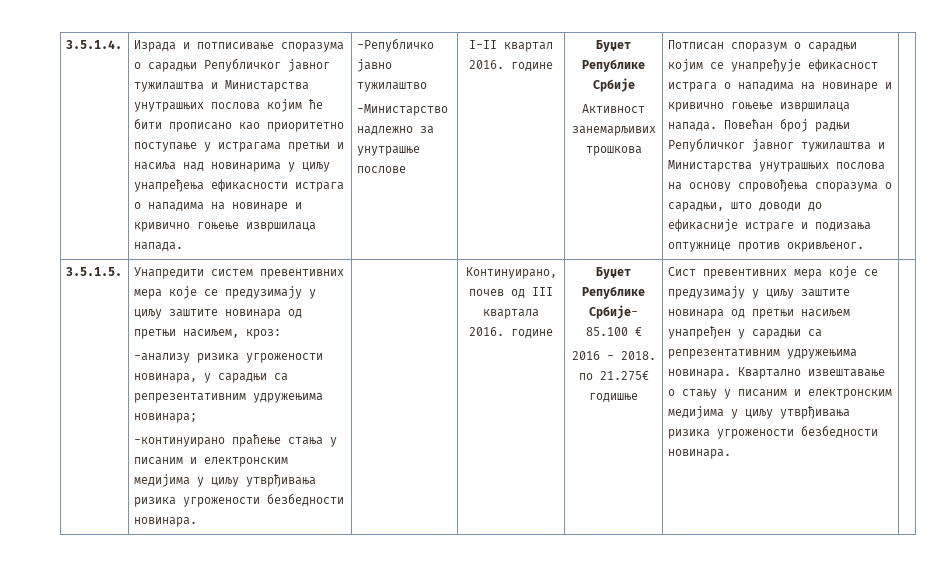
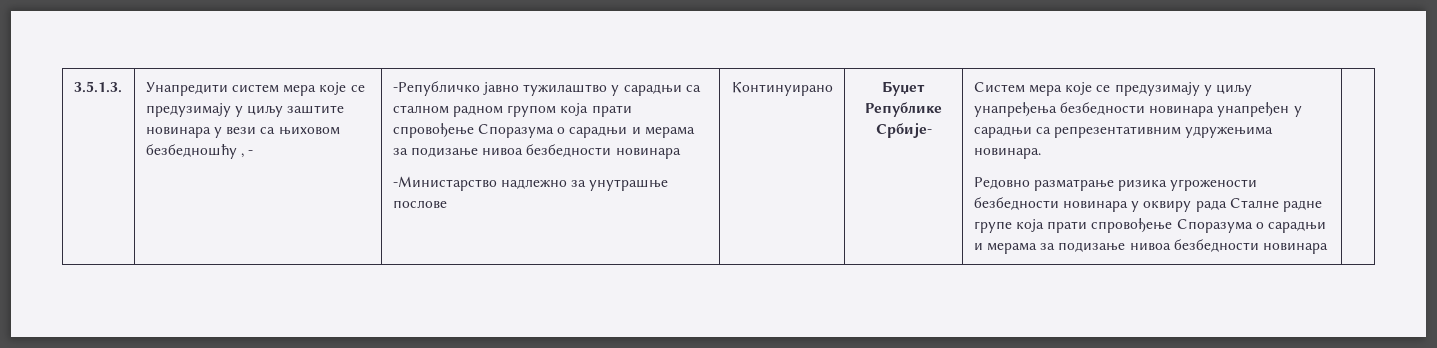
- 3.5.1.4. | Израда и потписивање споразума о сарадњи Републичког јавног тужилаштва и Министарства унутрашњих послова којим ће бити прописано као приоритетно поступање у истрагама претњи и насиља над новинарима у циљу унапређења ефикасности истрага о нападима на новинаре и кривично гоњење извршилаца напада. | -Републичко јавно тужилаштво
- -Министарство надлежно за унутрашње послове | I-II квартал 2016. године | Буџет Републике Србије
- Активност занемарљивих трошкова | Потписан споразум о сарадњи којим се унапређује ефикасност истрага о нападима на новинаре и кривично гоњење извршилаца напада. Повећан број радњи Републичког јавног тужилаштва и Министарства унутрашњих послова на основу спровођења споразума о сарадњи, што доводи до ефикасније истраге и подизања оптужнице против окривљеног. |
- 3.5.1.5.
+ 3.5.1.3.
- Унапредити систем превентивних мера које се предузимају у циљу заштите новинара од претњи насиљем, кроз:
- -анализу ризика угрожености новинара, у сарадњи са репрезентативним удружењима новинара;
- -континуирано праћење стања у писаним и електронским медијима у циљу утврђивања ризика угрожености безбедности новинара. | | Континуирано, почев од III квартала 2016. године | Буџет Републике Србије- 85.100 €
- 2016 - 2018. по 21.275€ годишње | Сист превентивних мера које се предузимају у циљу заштите новинара од претњи насиљем унапређен у сарадњи са репрезентативним удружењима новинара. Квартално извештавање о стању у писаним и електронским медијима у циљу утврђивања ризика угрожености безбедности новинара.
+ Унапредити систем мера које се предузимају у циљу заштите новинара у вези са њиховом безбедношћу , - | -Републичко јавно тужилаштво у сарадњи са сталном радном групом која прати спровођење Споразума о сарадњи и мерама за подизање нивоа безбедности новинара
+ -Министарство надлежно за унутрашње послове | Континуирано | Буџет Републике Србије- | Систем мера које се предузимају у циљу унапређења безбедности новинара унапређен у сарадњи са репрезентативним удружењима новинара.
+ Редовно разматрање ризика угрожености безбедности новинара у оквиру рада Сталне радне групе која прати спровођење Споразума о сарадњи и мерама за подизање нивоа безбедности новинара

